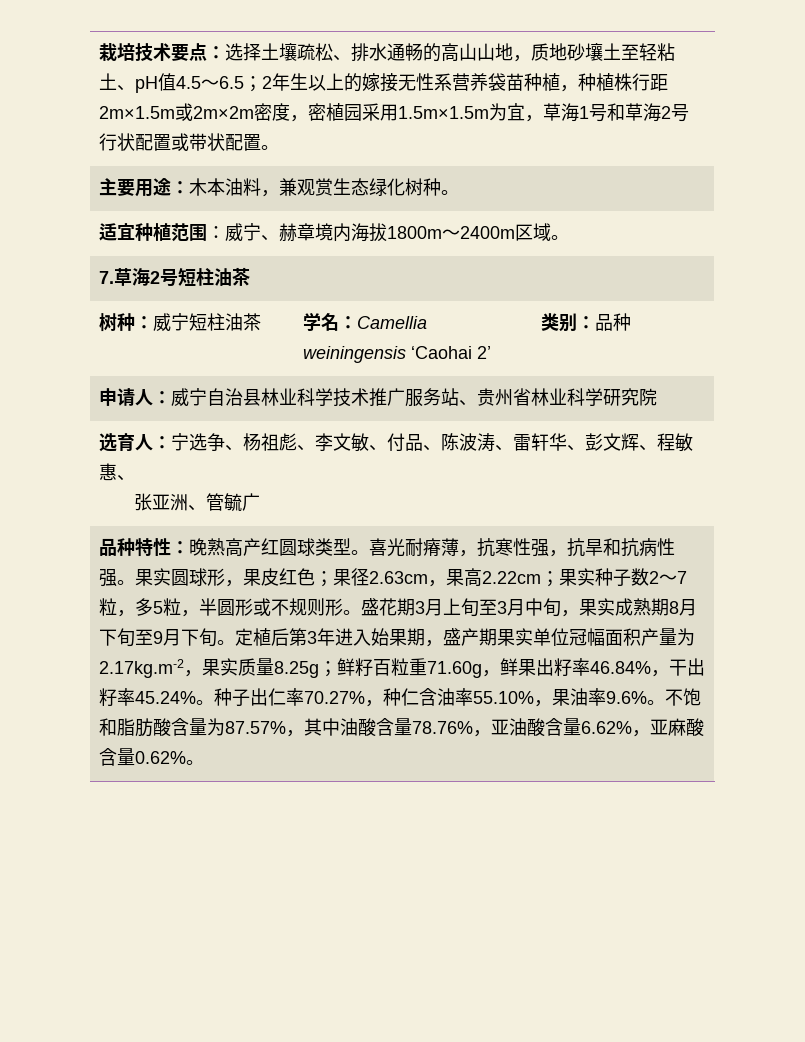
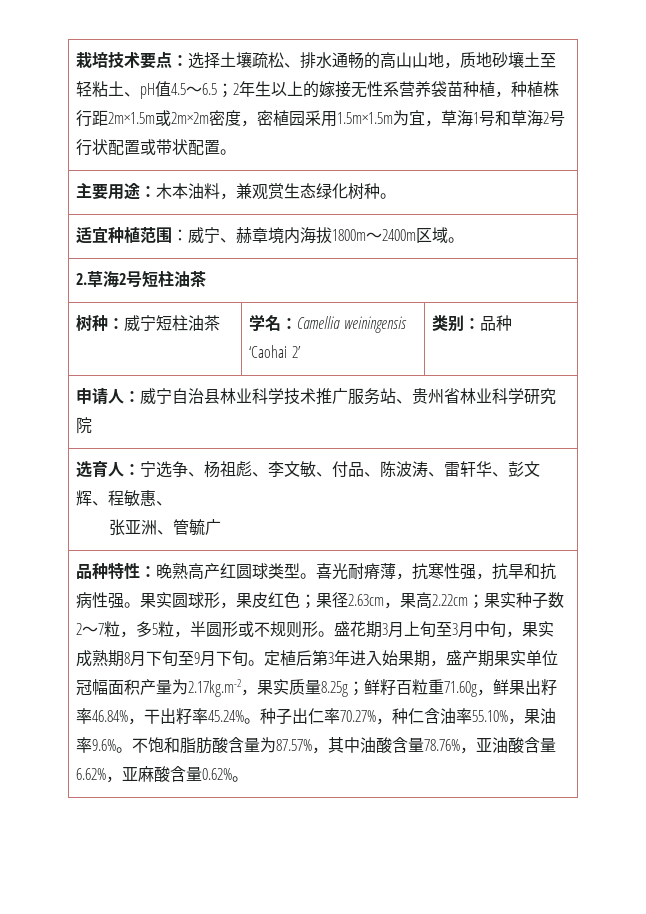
- 7.草海2号短柱油茶
+ 2.草海2号短柱油茶

